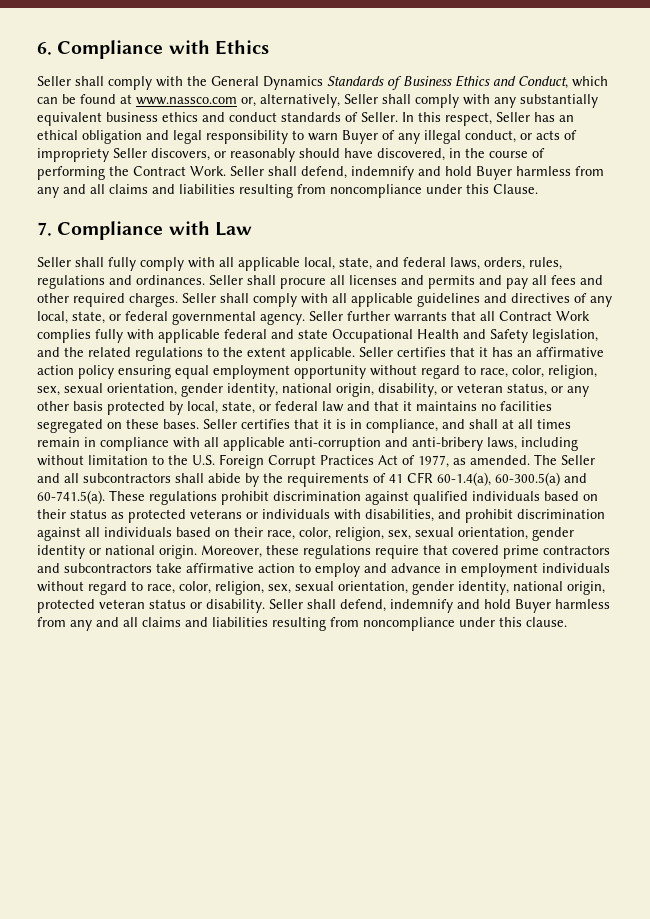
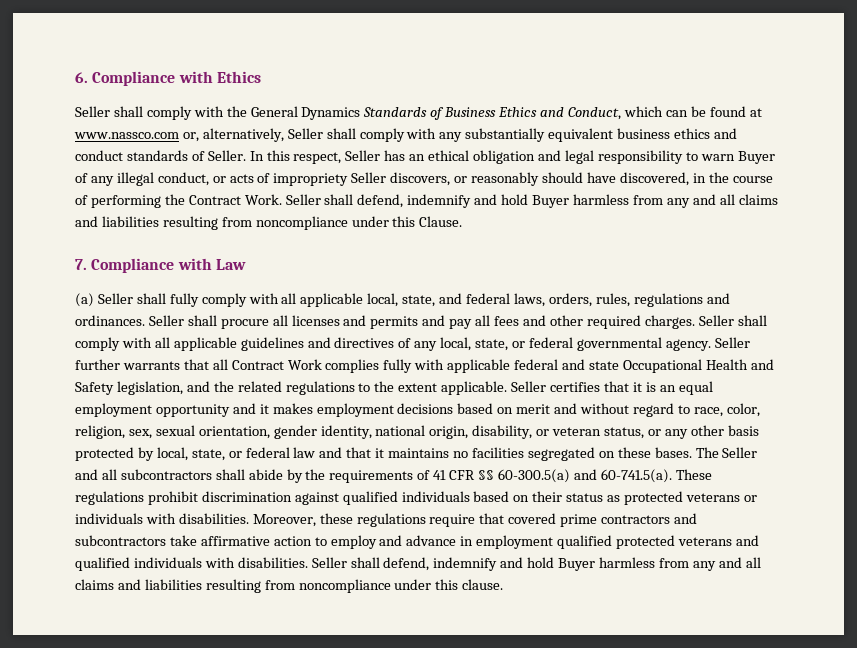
- Seller shall fully comply with all applicable local, state, and federal laws, orders, rules, regulations and ordinances.
+ (a) Seller shall fully comply with all applicable local, state, and federal laws, orders, rules, regulations and ordinances.
- Seller certifies that it has an affirmative action policy ensuring equal employment opportunity without regard to race, color, religion, sex, sexual orientation, gender identity, national origin, disability, or veteran status, or any other basis protected by local, state, or federal law and that it maintains no facilities segregated on these bases.
+ Seller certifies that it is an equal employment opportunity and it makes employment decisions based on merit and without regard to race, color, religion, sex, sexual orientation, gender identity, national origin, disability, or veteran status, or any other basis protected by local, state, or federal law and that it maintains no facilities segregated on these bases.
- Seller certifies that it is in compliance, and shall at all times remain in compliance with all applicable anti-corruption and anti-bribery laws, including without limitation to the U.S. Foreign Corrupt Practices Act of 1977, as amended.
- The Seller and all subcontractors shall abide by the requirements of 41 CFR 60-1.4(a), 60-300.5(a) and 60-741.5(a). These regulations prohibit discrimination against qualified individuals based on their status as protected veterans or individuals with disabilities, and prohibit discrimination against all individuals based on their race, color, religion, sex, sexual orientation, gender identity or national origin.
+ The Seller and all subcontractors shall abide by the requirements of 41 CFR §§ 60-300.5(a) and 60-741.5(a). These regulations prohibit discrimination against qualified individuals based on their status as protected veterans or individuals with disabilities.
- Moreover, these regulations require that covered prime contractors and subcontractors take affirmative action to employ and advance in employment individuals without regard to race, color, religion, sex, sexual orientation, gender identity, national origin, protected veteran status or disability.
+ Moreover, these regulations require that covered prime contractors and subcontractors take affirmative action to employ and advance in employment qualified protected veterans and qualified individuals with disabilities.

